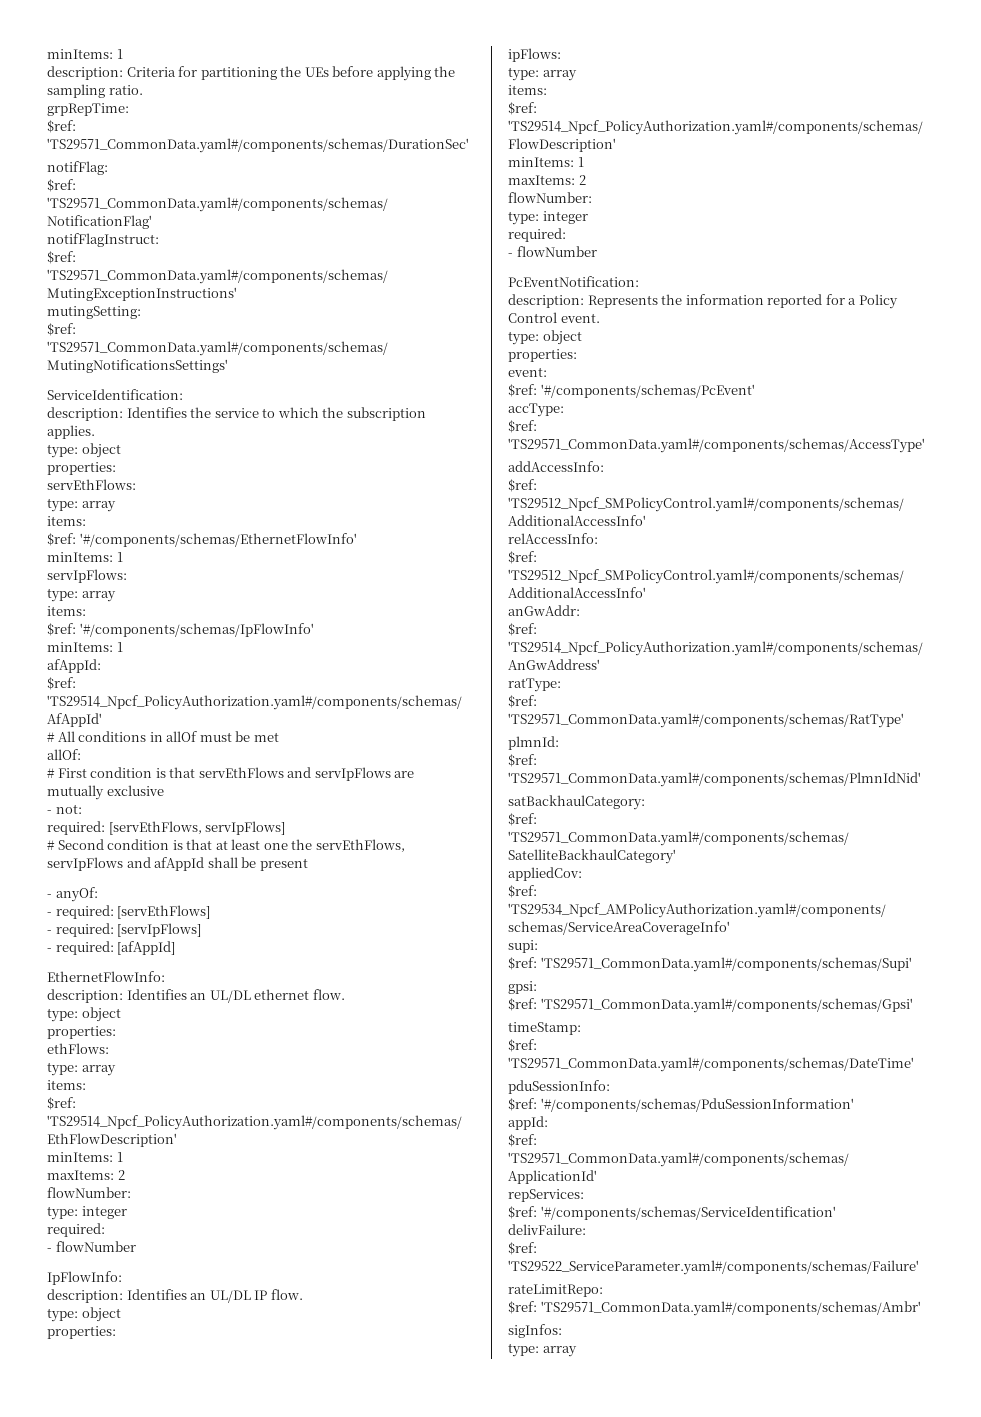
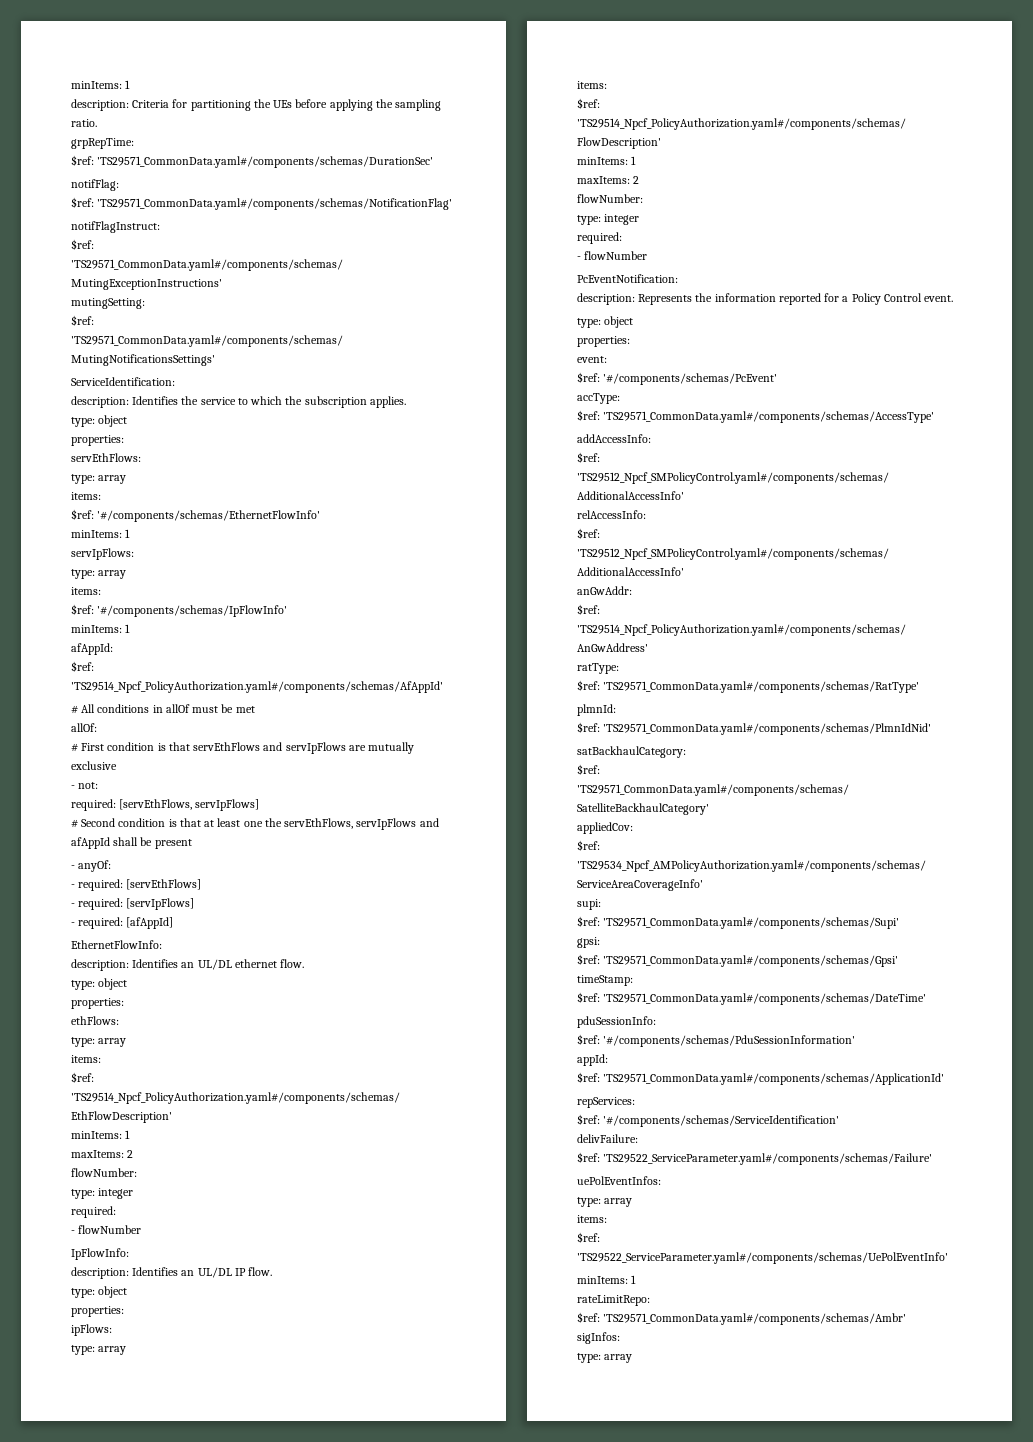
+ uePolEventInfos:
+ type: array
+ items:
+ $ref: 'TS29522_ServiceParameter.yaml#/components/schemas/UePolEventInfo'
+ minItems: 1

